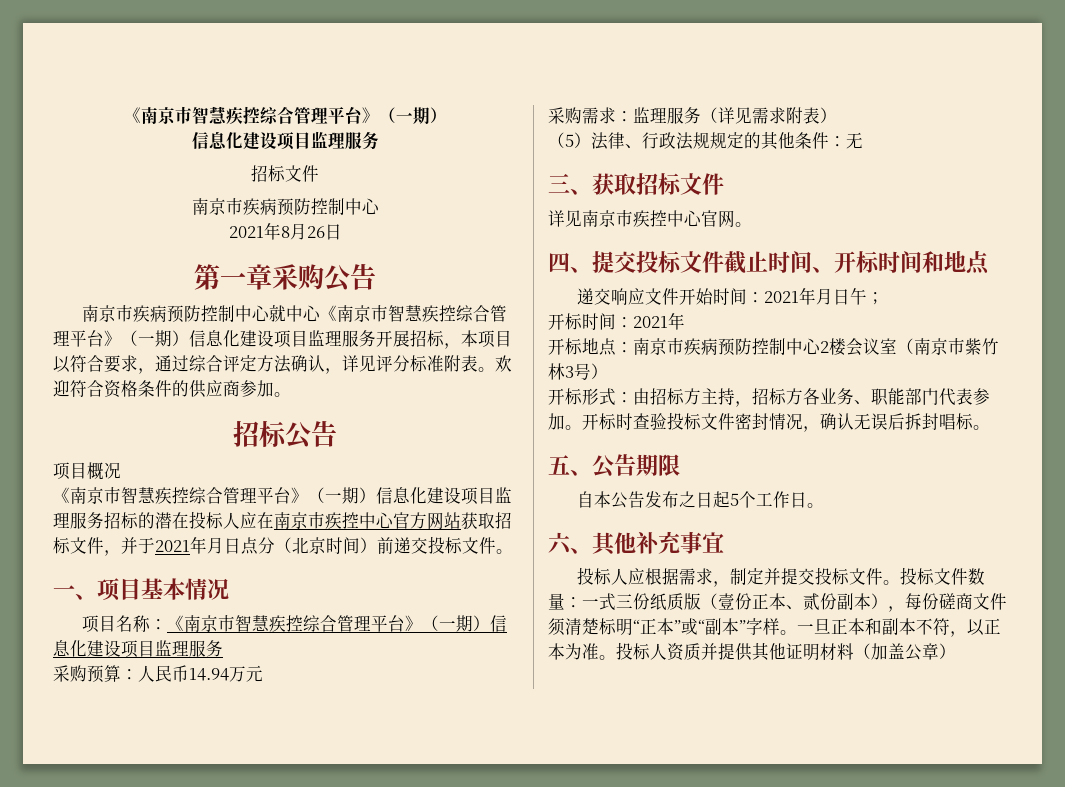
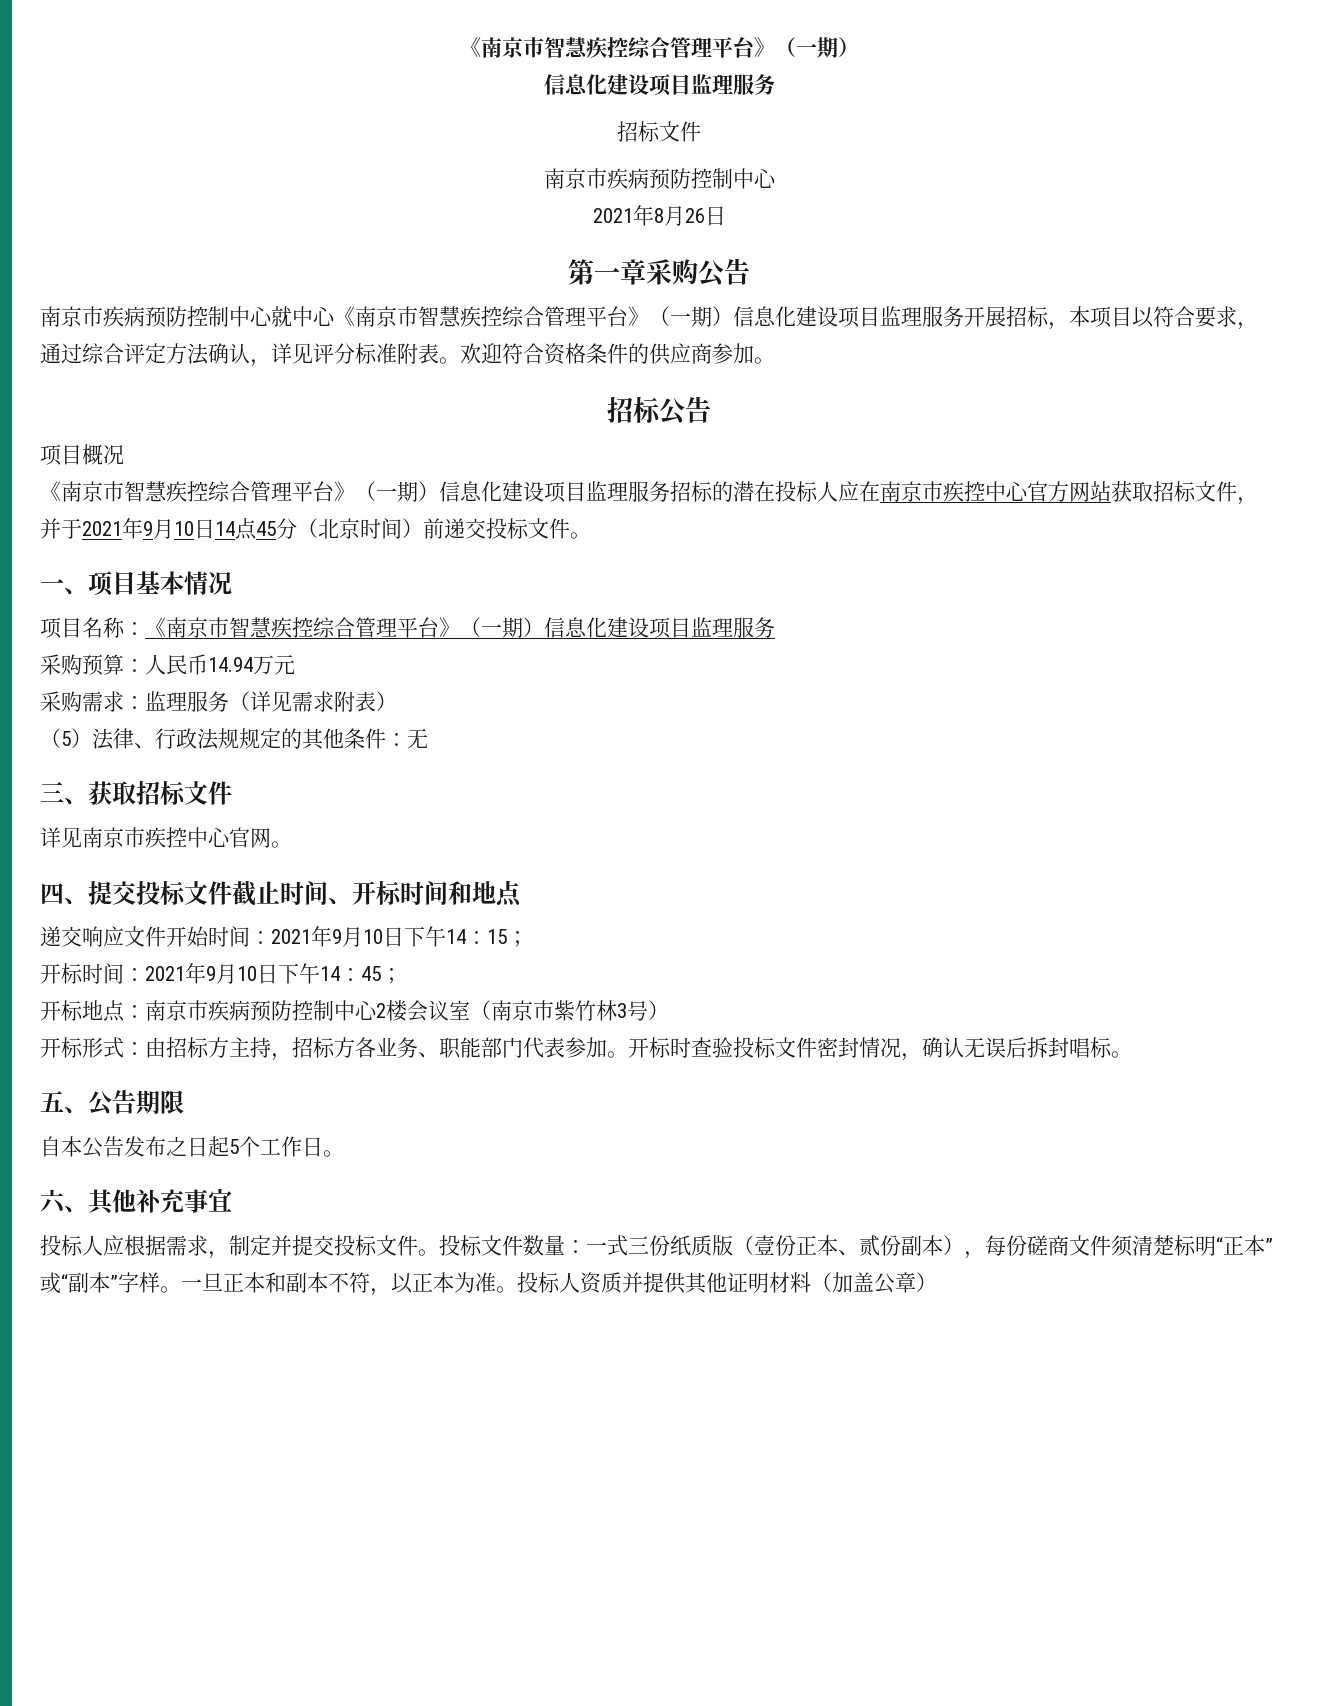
- 《南京市智慧疾控综合管理平台》（一期）信息化建设项目监理服务招标的潜在投标人应在南京市疾控中心官方网站获取招标文件，并于2021年月日点分（北京时间）前递交投标文件。
+ 《南京市智慧疾控综合管理平台》（一期）信息化建设项目监理服务招标的潜在投标人应在南京市疾控中心官方网站获取招标文件，并于2021年9月10日14点45分（北京时间）前递交投标文件。
- 递交响应文件开始时间：2021年月日午；
+ 递交响应文件开始时间：2021年9月10日下午14：15；
- 开标时间：2021年
+ 开标时间：2021年9月10日下午14：45；

